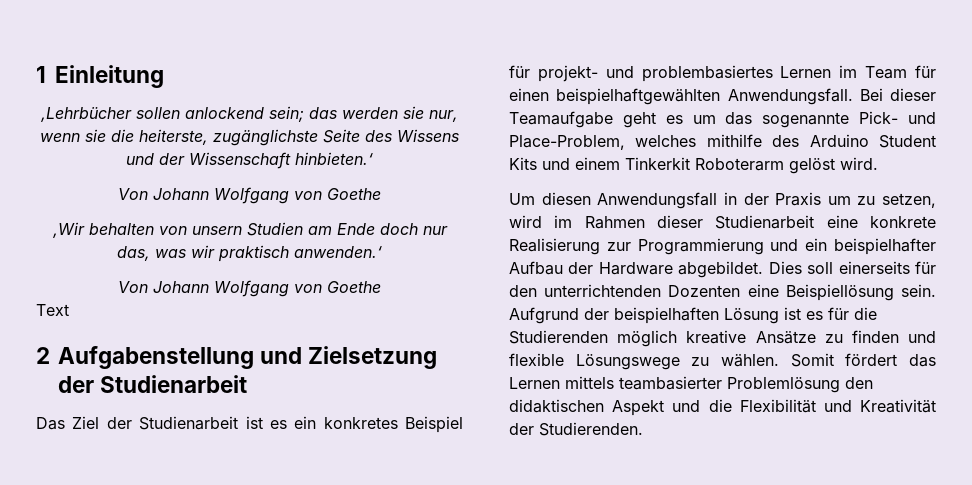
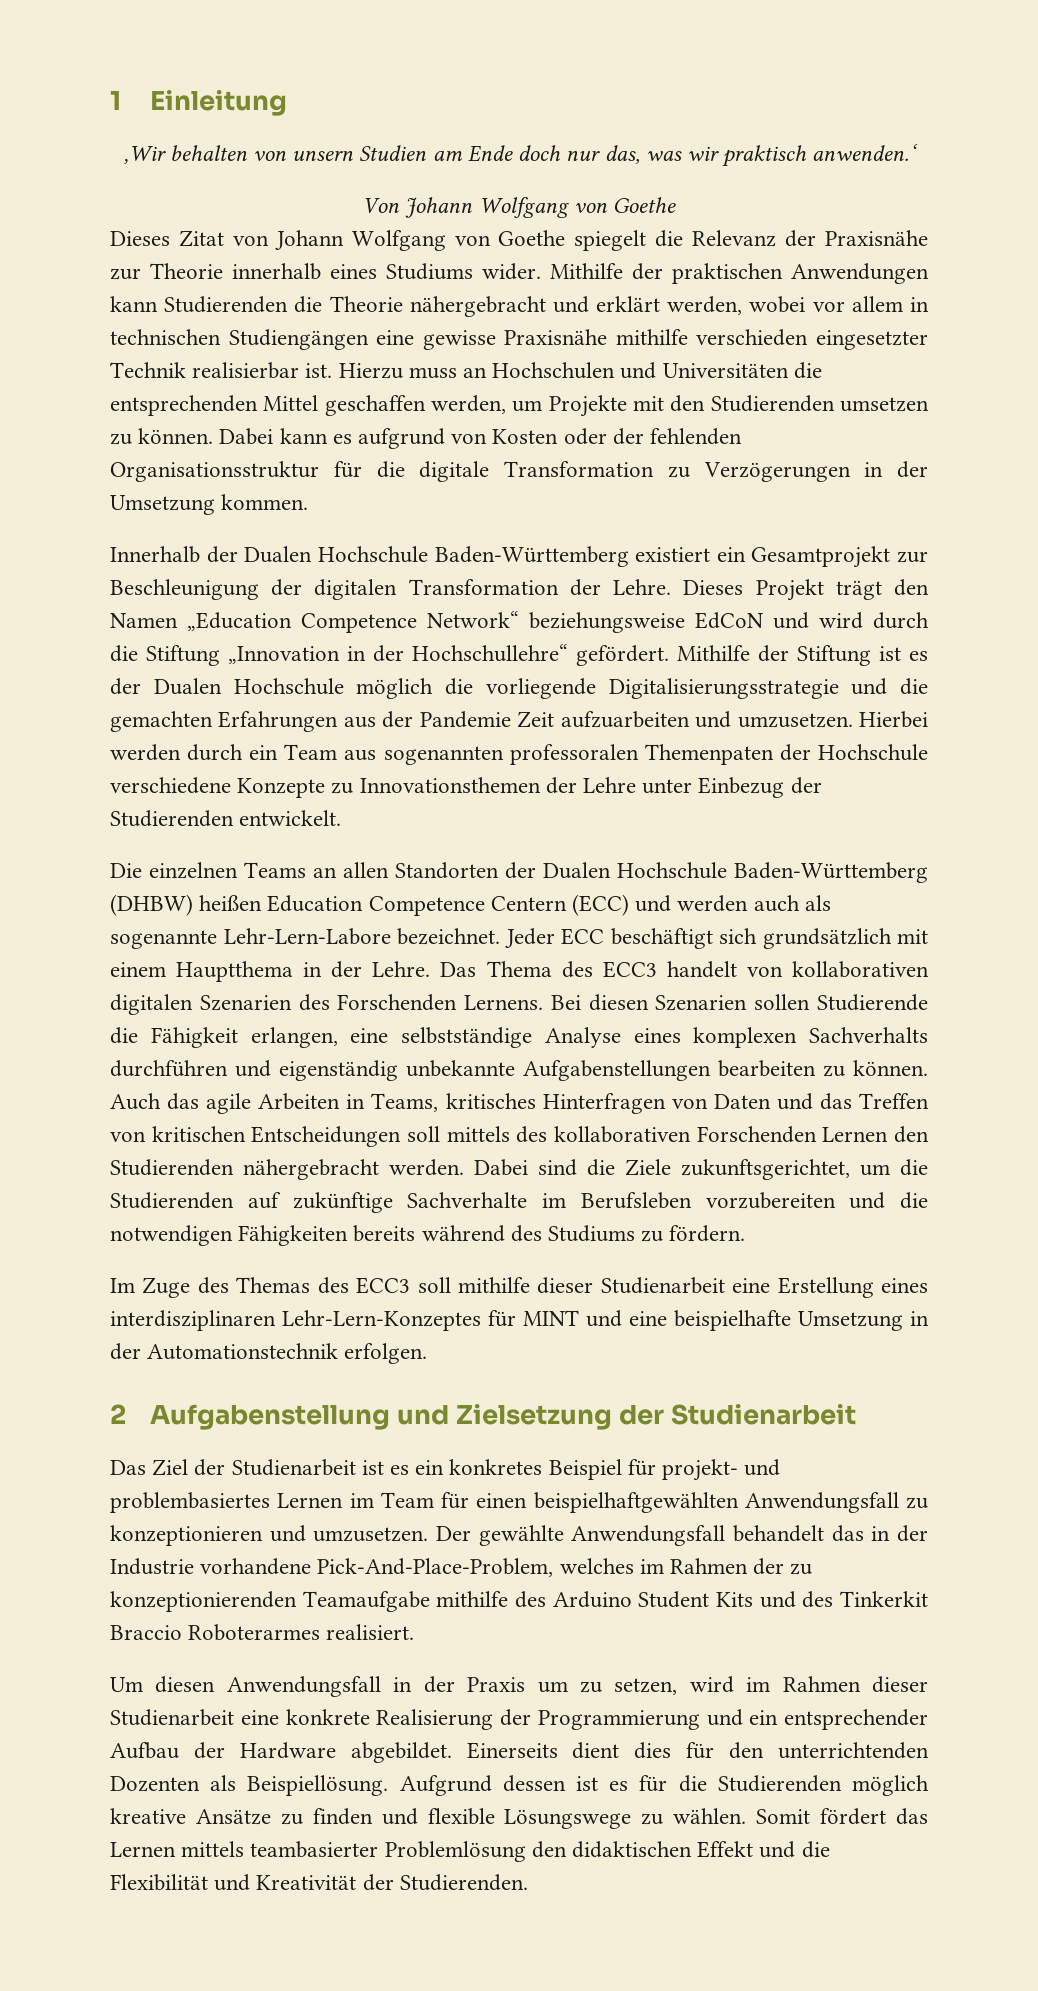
- ‚Lehrbücher sollen anlockend sein; das werden sie nur, wenn sie die heiterste, zugänglichste Seite des Wissens und der Wissenschaft hinbieten.‘
- Von Johann Wolfgang von Goethe
- Text
+ Dieses Zitat von Johann Wolfgang von Goethe spiegelt die Relevanz der Praxisnähe zur Theorie innerhalb eines Studiums wider. Mithilfe der praktischen Anwendungen kann Studierenden die Theorie nähergebracht und erklärt werden, wobei vor allem in technischen Studiengängen eine gewisse Praxisnähe mithilfe verschieden eingesetzter Technik realisierbar ist. Hierzu muss an Hochschulen und Universitäten die entsprechenden Mittel geschaffen werden, um Projekte mit den Studierenden umsetzen zu können. Dabei kann es aufgrund von Kosten oder der fehlenden Organisationsstruktur für die digitale Transformation zu Verzögerungen in der Umsetzung kommen.
+ Innerhalb der Dualen Hochschule Baden-Württemberg existiert ein Gesamtprojekt zur Beschleunigung der digitalen Transformation der Lehre. Dieses Projekt trägt den Namen „Education Competence Network“ beziehungsweise EdCoN und wird durch die Stiftung „Innovation in der Hochschullehre“ gefördert. Mithilfe der Stiftung ist es der Dualen Hochschule möglich die vorliegende Digitalisierungsstrategie und die gemachten Erfahrungen aus der Pandemie Zeit aufzuarbeiten und umzusetzen. Hierbei werden durch ein Team aus sogenannten professoralen Themenpaten der Hochschule verschiedene Konzepte zu Innovationsthemen der Lehre unter Einbezug der Studierenden entwickelt.
+ Die einzelnen Teams an allen Standorten der Dualen Hochschule Baden-Württemberg (DHBW) heißen Education Competence Centern (ECC) und werden auch als sogenannte Lehr-Lern-Labore bezeichnet. Jeder ECC beschäftigt sich grundsätzlich mit einem Hauptthema in der Lehre. Das Thema des ECC3 handelt von kollaborativen digitalen Szenarien des Forschenden Lernens. Bei diesen Szenarien sollen Studierende die Fähigkeit erlangen, eine selbstständige Analyse eines komplexen Sachverhalts durchführen und eigenständig unbekannte Aufgabenstellungen bearbeiten zu können. Auch das agile Arbeiten in Teams, kritisches Hinterfragen von Daten und das Treffen von kritischen Entscheidungen soll mittels des kollaborativen Forschenden Lernen den Studierenden nähergebracht werden. Dabei sind die Ziele zukunftsgerichtet, um die Studierenden auf zukünftige Sachverhalte im Berufsleben vorzubereiten und die notwendigen Fähigkeiten bereits während des Studiums zu fördern.
+ Im Zuge des Themas des ECC3 soll mithilfe dieser Studienarbeit eine Erstellung eines interdisziplinaren Lehr-Lern-Konzeptes für MINT und eine beispielhafte Umsetzung in der Automationstechnik erfolgen.
- Das Ziel der Studienarbeit ist es ein konkretes Beispiel für projekt- und problembasiertes Lernen im Team für einen beispielhaftgewählten Anwendungsfall. Bei dieser Teamaufgabe geht es um das sogenannte Pick- und Place-Problem, welches mithilfe des Arduino Student Kits und einem Tinkerkit Roboterarm gelöst wird.
+ Das Ziel der Studienarbeit ist es ein konkretes Beispiel für projekt- und problembasiertes Lernen im Team für einen beispielhaftgewählten Anwendungsfall zu konzeptionieren und umzusetzen. Der gewählte Anwendungsfall behandelt das in der Industrie vorhandene Pick-And-Place-Problem, welches im Rahmen der zu konzeptionierenden Teamaufgabe mithilfe des Arduino Student Kits und des Tinkerkit Braccio Roboterarmes realisiert.
- Um diesen Anwendungsfall in der Praxis um zu setzen, wird im Rahmen dieser Studienarbeit eine konkrete Realisierung zur Programmierung und ein beispielhafter Aufbau der Hardware abgebildet.
+ Um diesen Anwendungsfall in der Praxis um zu setzen, wird im Rahmen dieser Studienarbeit eine konkrete Realisierung der Programmierung und ein entsprechender Aufbau der Hardware abgebildet.
- Dies soll einerseits für den unterrichtenden Dozenten eine Beispiellösung sein. Aufgrund der beispielhaften Lösung ist es für die Studierenden möglich kreative Ansätze zu finden und flexible Lösungswege zu wählen.
+ Einerseits dient dies für den unterrichtenden Dozenten als Beispiellösung. Aufgrund dessen ist es für die Studierenden möglich kreative Ansätze zu finden und flexible Lösungswege zu wählen.
- Somit fördert das Lernen mittels teambasierter Problemlösung den didaktischen Aspekt und die Flexibilität und Kreativität der Studierenden.
+ Somit fördert das Lernen mittels teambasierter Problemlösung den didaktischen Effekt und die Flexibilität und Kreativität der Studierenden.

